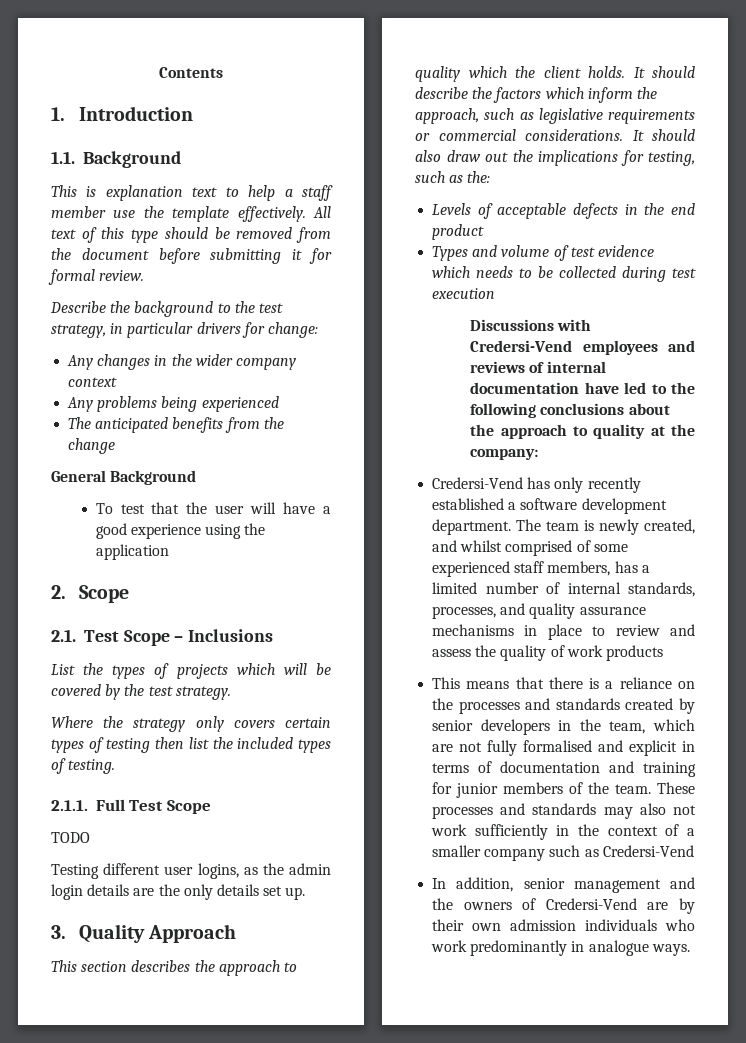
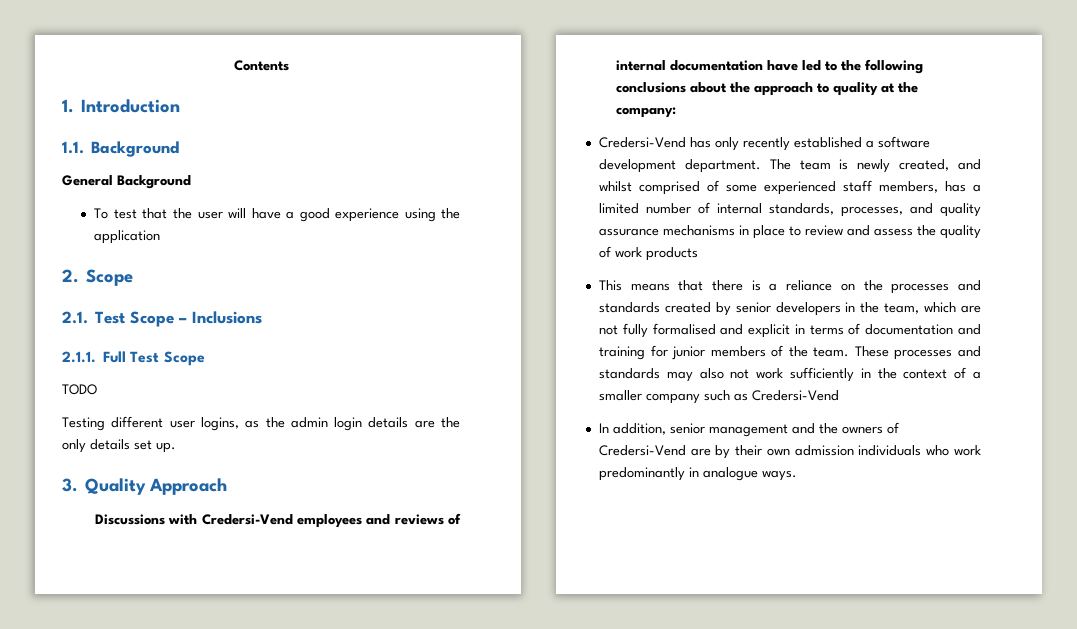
- This is explanation text to help a staff member use the template effectively. All text of this type should be removed from the document before submitting it for formal review.
- Describe the background to the test strategy, in particular drivers for change:
- Any changes in the wider company context
- Any problems being experienced
- The anticipated benefits from the change
- List the types of projects which will be covered by the test strategy.
- Where the strategy only covers certain types of testing then list the included types of testing.
- This section describes the approach to quality which the client holds. It should describe the factors which inform the approach, such as legislative requirements or commercial considerations. It should also draw out the implications for testing, such as the:
- Levels of acceptable defects in the end product
- Types and volume of test evidence which needs to be collected during test execution

